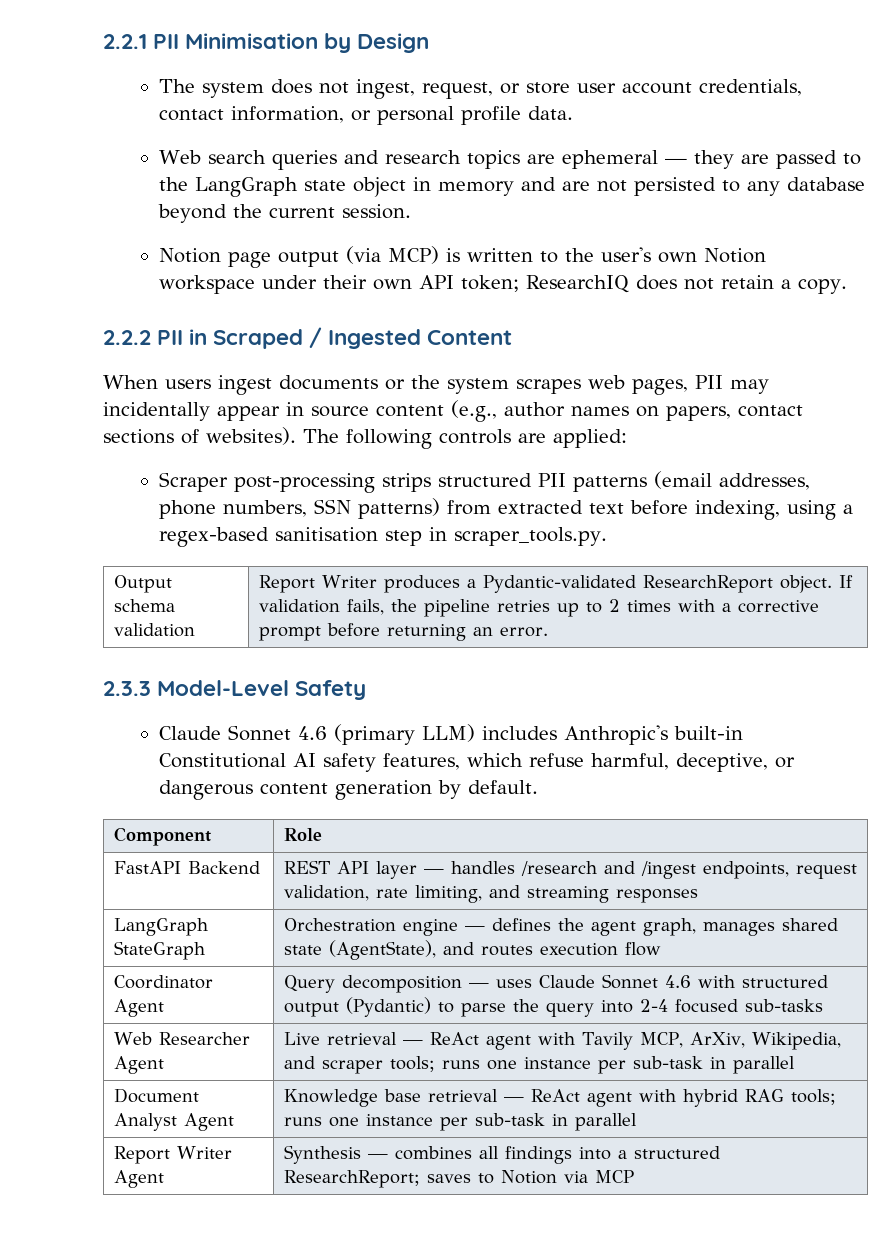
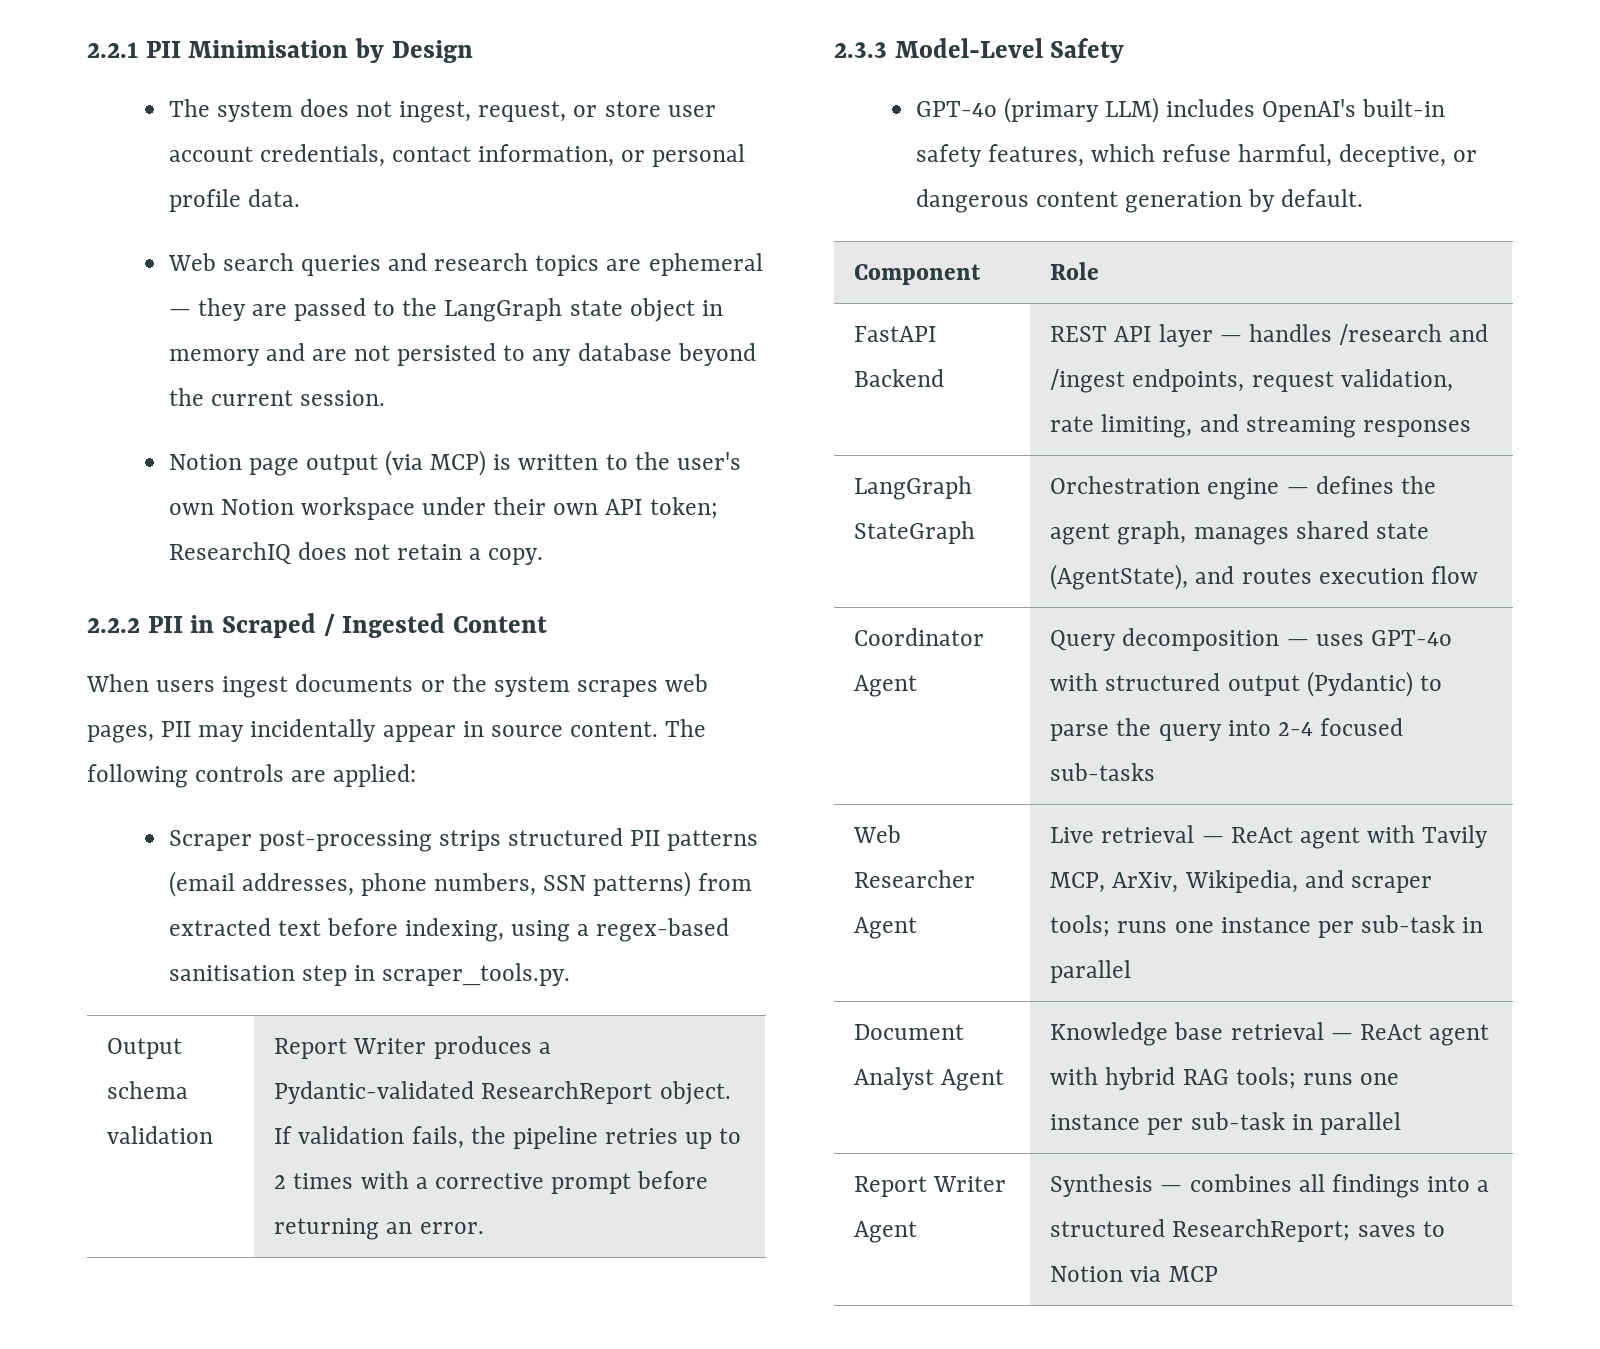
- When users ingest documents or the system scrapes web pages, PII may incidentally appear in source content (e.g., author names on papers, contact sections of websites).
+ When users ingest documents or the system scrapes web pages, PII may incidentally appear in source content.
- Claude Sonnet 4.6 (primary LLM) includes Anthropic's built-in Constitutional AI safety features, which refuse harmful, deceptive, or dangerous content generation by default.
+ GPT-4o (primary LLM) includes OpenAI's built-in safety features, which refuse harmful, deceptive, or dangerous content generation by default.
- Coordinator Agent | Query decomposition — uses Claude Sonnet 4.6 with structured output (Pydantic) to parse the query into 2-4 focused sub-tasks
+ Coordinator Agent | Query decomposition — uses GPT-4o with structured output (Pydantic) to parse the query into 2-4 focused sub-tasks

